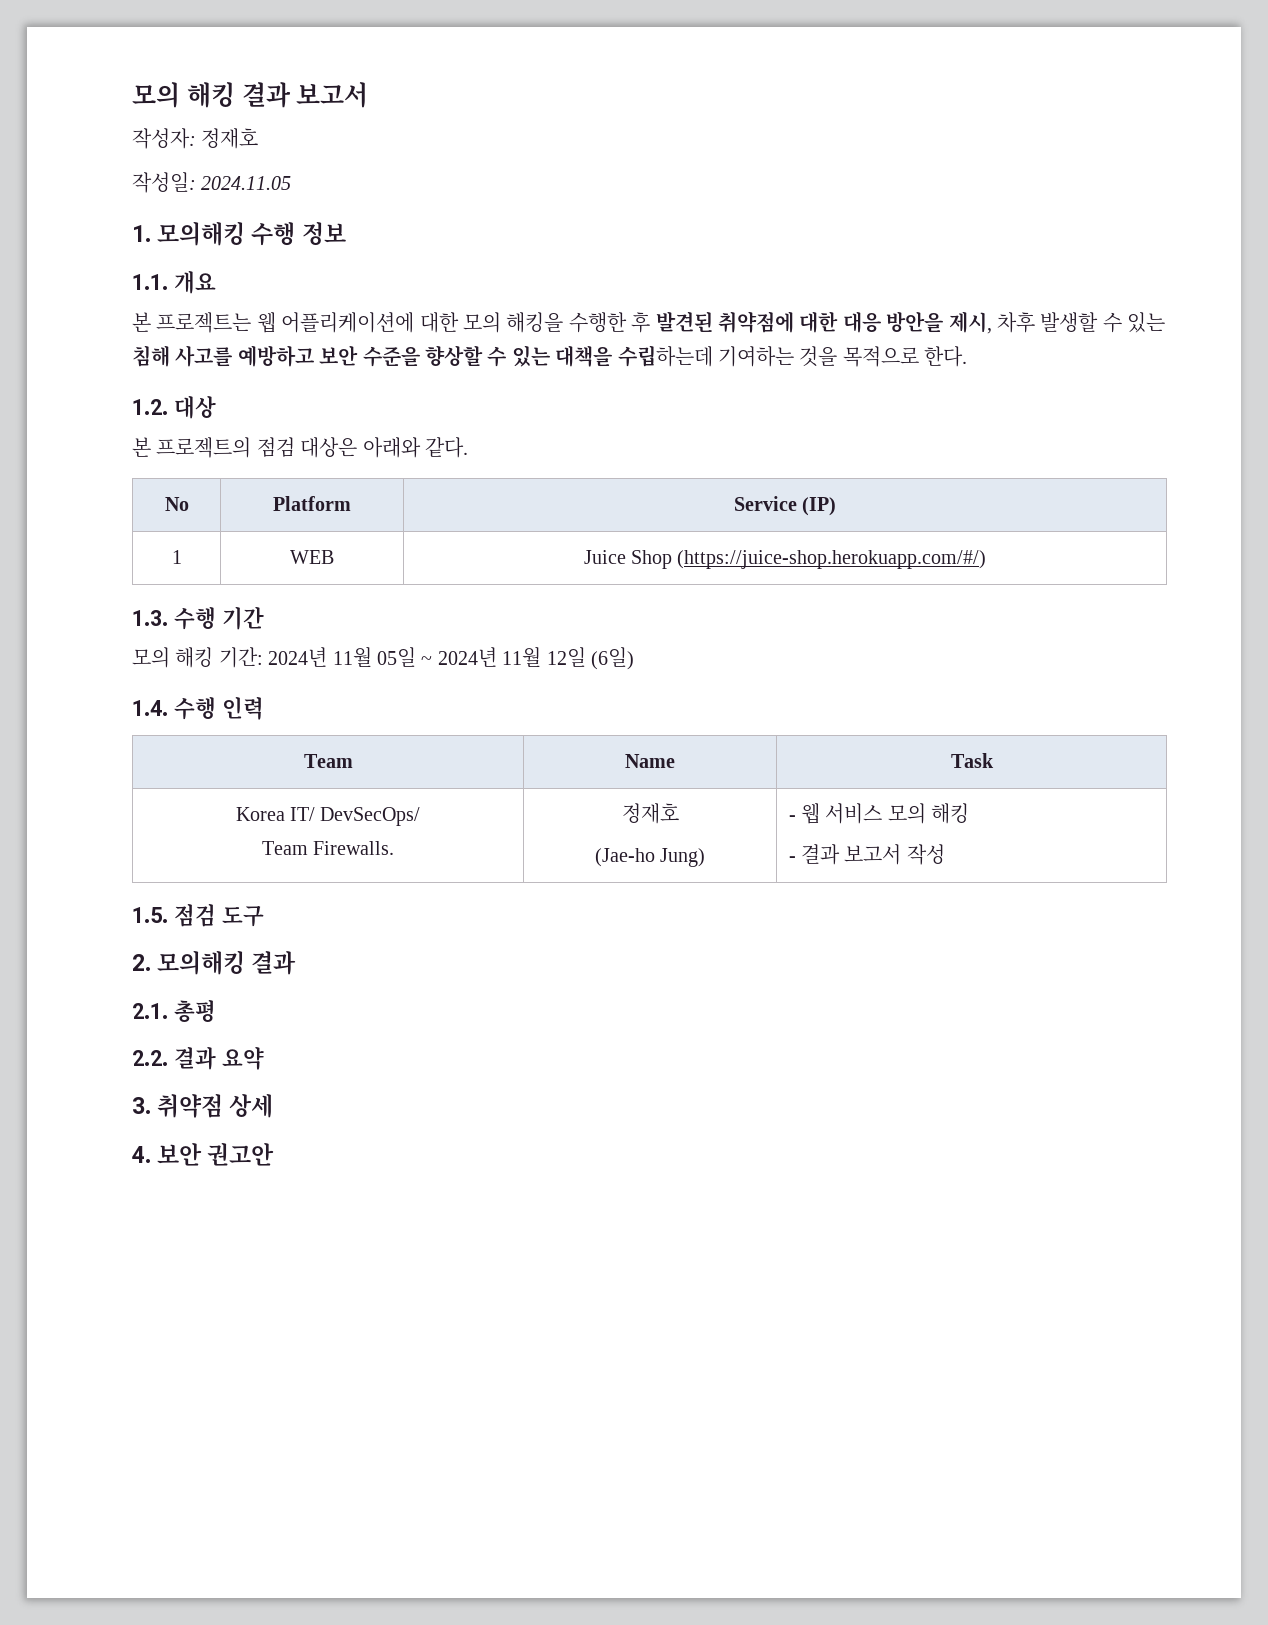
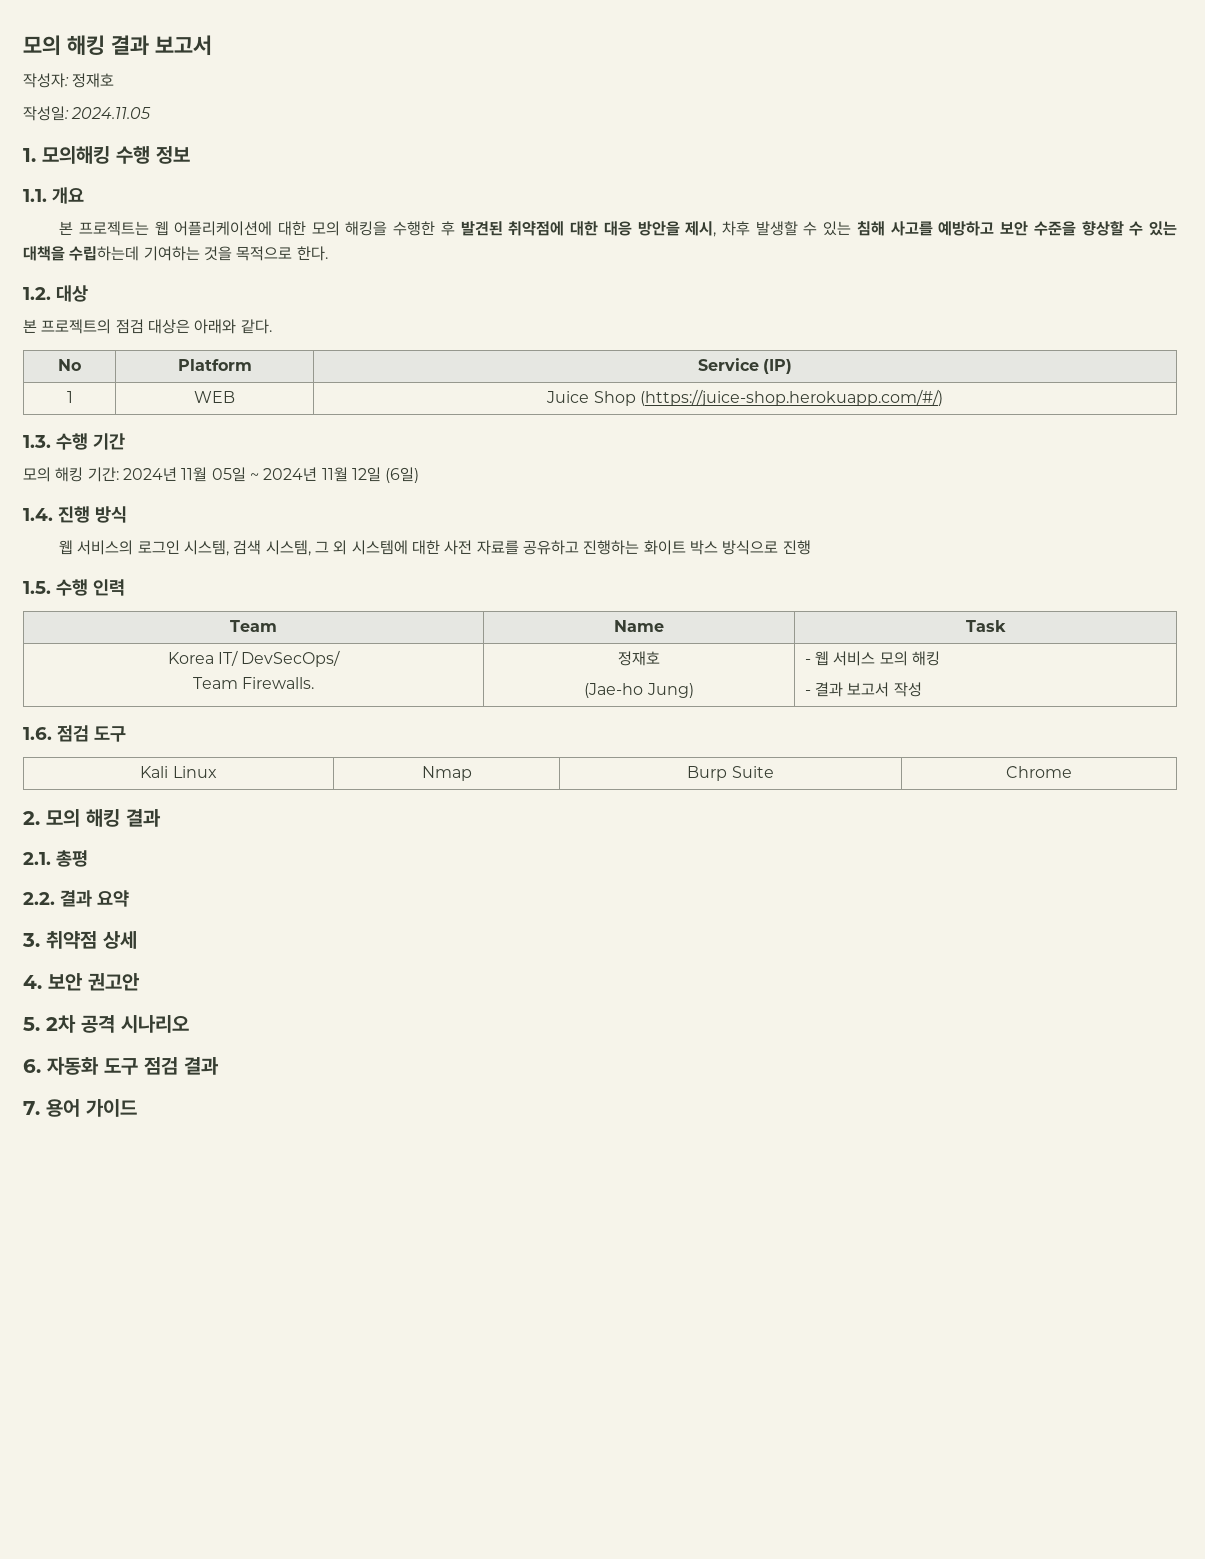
- 1.4. 수행 인력
+ 1.4. 진행 방식
+ 웹 서비스의 로그인 시스템, 검색 시스템, 그 외 시스템에 대한 사전 자료를 공유하고 진행하는 화이트 박스 방식으로 진행
+ 1.5. 수행 인력
- 1.5. 점검 도구
+ 1.6. 점검 도구
+ Kali Linux | Nmap | Burp Suite | Chrome
- 2. 모의해킹 결과
+ 2. 모의 해킹 결과
+ 5. 2차 공격 시나리오
+ 6. 자동화 도구 점검 결과
+ 7. 용어 가이드

